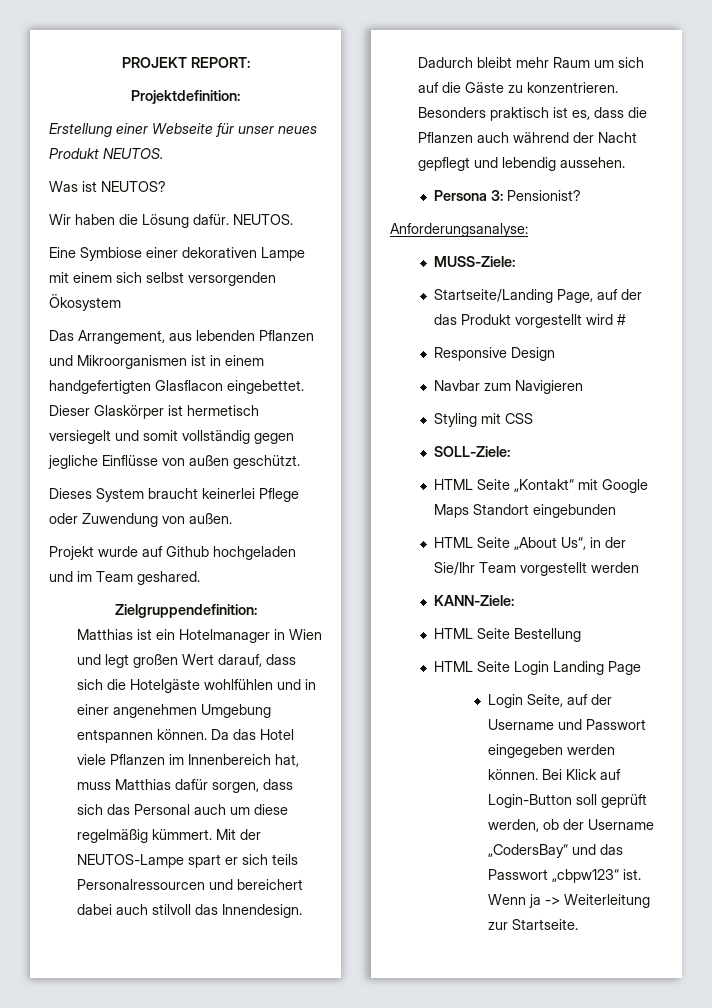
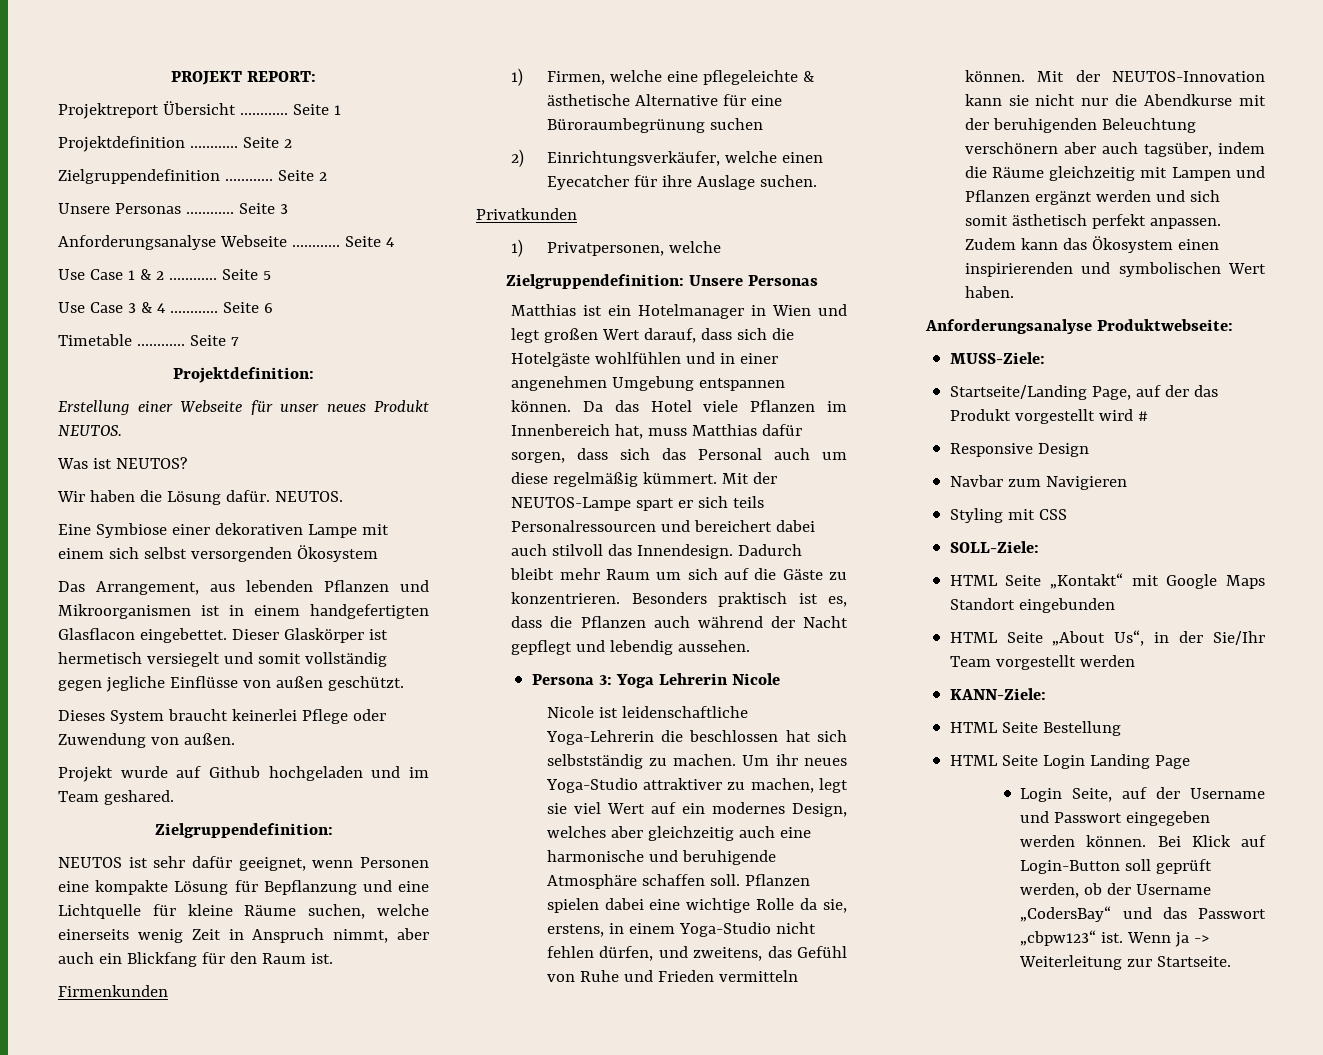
+ Projektreport Übersicht ………… Seite 1
+ Projektdefinition ………… Seite 2
+ Zielgruppendefinition ………… Seite 2
+ Unsere Personas ………… Seite 3
+ Anforderungsanalyse Webseite ………… Seite 4
+ Use Case 1 & 2 ………… Seite 5
+ Use Case 3 & 4 ………… Seite 6
+ Timetable ………… Seite 7
+ NEUTOS ist sehr dafür geeignet, wenn Personen eine kompakte Lösung für Bepflanzung und eine Lichtquelle für kleine Räume suchen, welche einerseits wenig Zeit in Anspruch nimmt, aber auch ein Blickfang für den Raum ist.
+ Firmenkunden
+ 1) Firmen, welche eine pflegeleichte & ästhetische Alternative für eine Büroraumbegrünung suchen
+ 2) Einrichtungsverkäufer, welche einen Eyecatcher für ihre Auslage suchen.
+ Privatkunden
+ 1) Privatpersonen, welche
+ Zielgruppendefinition: Unsere Personas
- Persona 3: Pensionist?
- Anforderungsanalyse:
+ Persona 3: Yoga Lehrerin Nicole
+ Nicole ist leidenschaftliche Yoga-Lehrerin die beschlossen hat sich selbstständig zu machen. Um ihr neues Yoga-Studio attraktiver zu machen, legt sie viel Wert auf ein modernes Design, welches aber gleichzeitig auch eine harmonische und beruhigende Atmosphäre schaffen soll. Pflanzen spielen dabei eine wichtige Rolle da sie, erstens, in einem Yoga-Studio nicht fehlen dürfen, und zweitens, das Gefühl von Ruhe und Frieden vermitteln können. Mit der NEUTOS-Innovation kann sie nicht nur die Abendkurse mit der beruhigenden Beleuchtung verschönern aber auch tagsüber, indem die Räume gleichzeitig mit Lampen und Pflanzen ergänzt werden und sich somit ästhetisch perfekt anpassen. Zudem kann das Ökosystem einen inspirierenden und symbolischen Wert haben.
+ Anforderungsanalyse Produktwebseite:

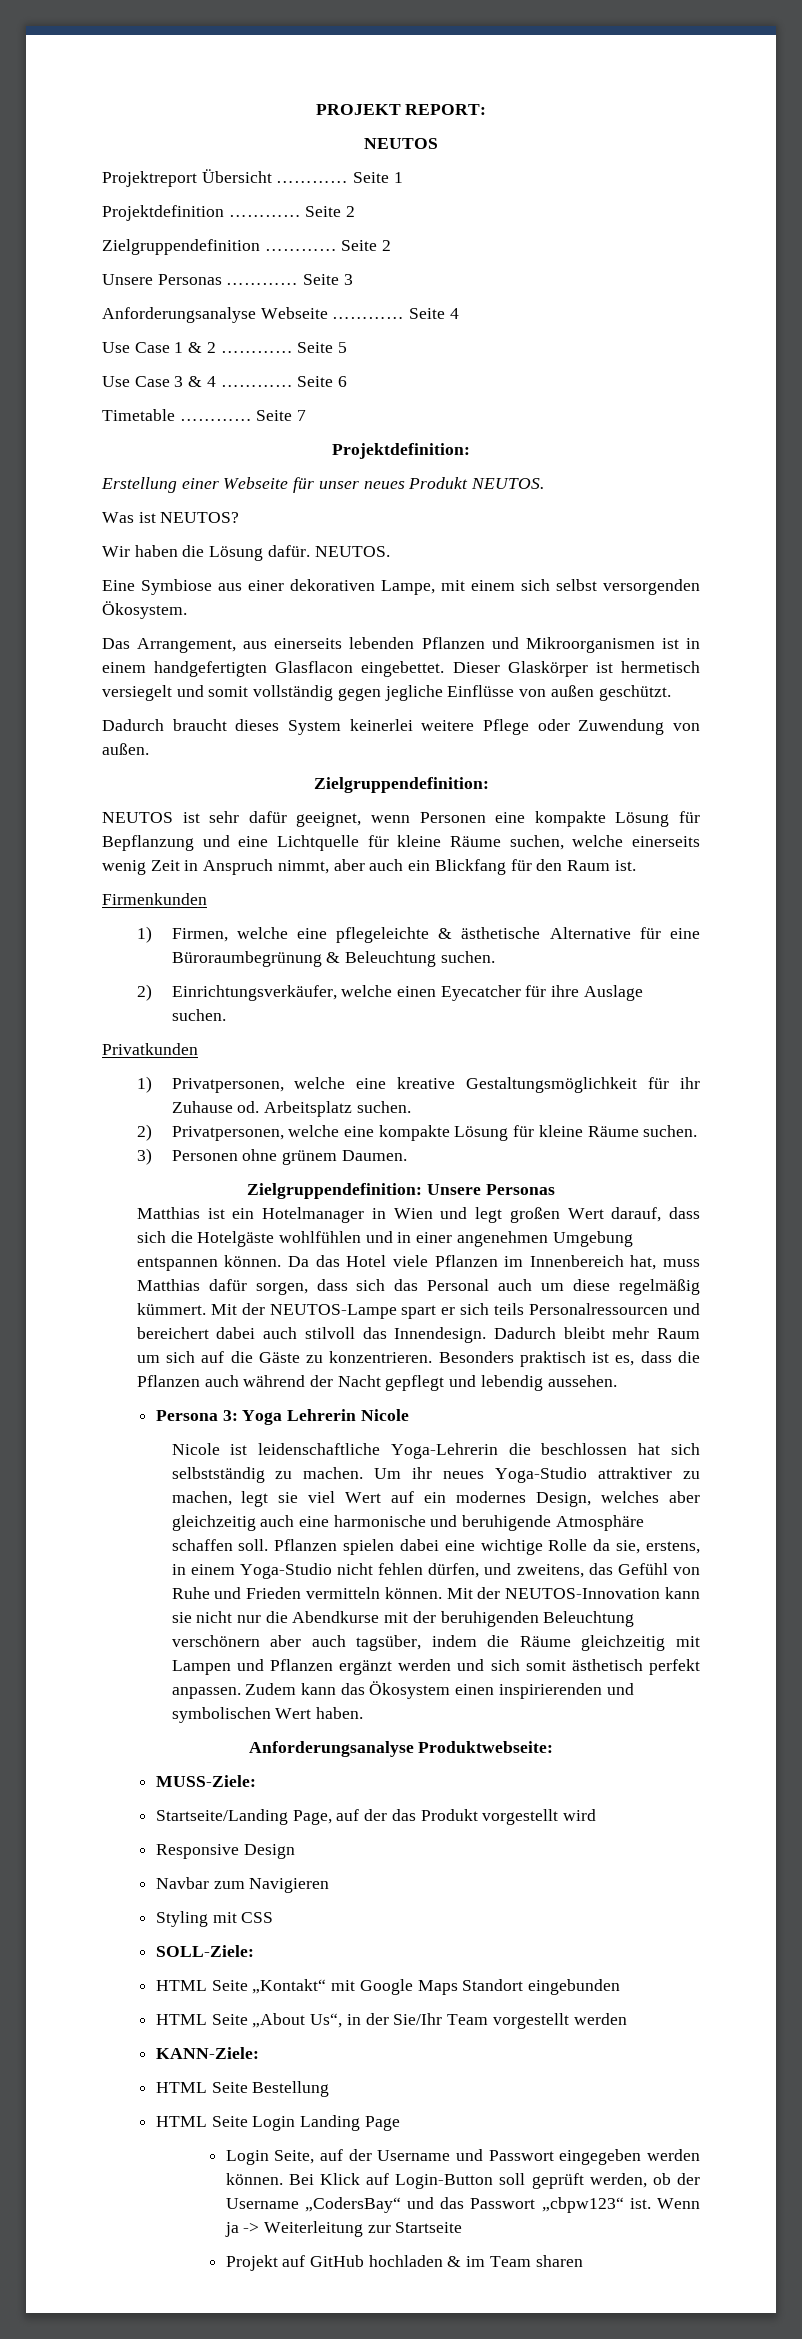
  PROJEKT REPORT:
+ NEUTOS
- Eine Symbiose einer dekorativen Lampe mit einem sich selbst versorgenden Ökosystem
+ Eine Symbiose aus einer dekorativen Lampe, mit einem sich selbst versorgenden Ökosystem.
- Das Arrangement, aus lebenden Pflanzen und Mikroorganismen ist in einem handgefertigten Glasflacon eingebettet.
+ Das Arrangement, aus einerseits lebenden Pflanzen und Mikroorganismen ist in einem handgefertigten Glasflacon eingebettet.
- Dieses System braucht keinerlei Pflege oder Zuwendung von außen.
+ Dadurch braucht dieses System keinerlei weitere Pflege oder Zuwendung von außen.
- Projekt wurde auf Github hochgeladen und im Team geshared.
- 1) Firmen, welche eine pflegeleichte & ästhetische Alternative für eine Büroraumbegrünung suchen
+ 1) Firmen, welche eine pflegeleichte & ästhetische Alternative für eine Büroraumbegrünung & Beleuchtung suchen.
- 1) Privatpersonen, welche
+ 1) Privatpersonen, welche eine kreative Gestaltungsmöglichkeit für ihr Zuhause od. Arbeitsplatz suchen.
+ 2) Privatpersonen, welche eine kompakte Lösung für kleine Räume suchen.
+ 3) Personen ohne grünem Daumen.
- Startseite/Landing Page, auf der das Produkt vorgestellt wird #
+ Startseite/Landing Page, auf der das Produkt vorgestellt wird
- Wenn ja -> Weiterleitung zur Startseite.
+ Wenn ja -> Weiterleitung zur Startseite
+ Projekt auf GitHub hochladen & im Team sharen

